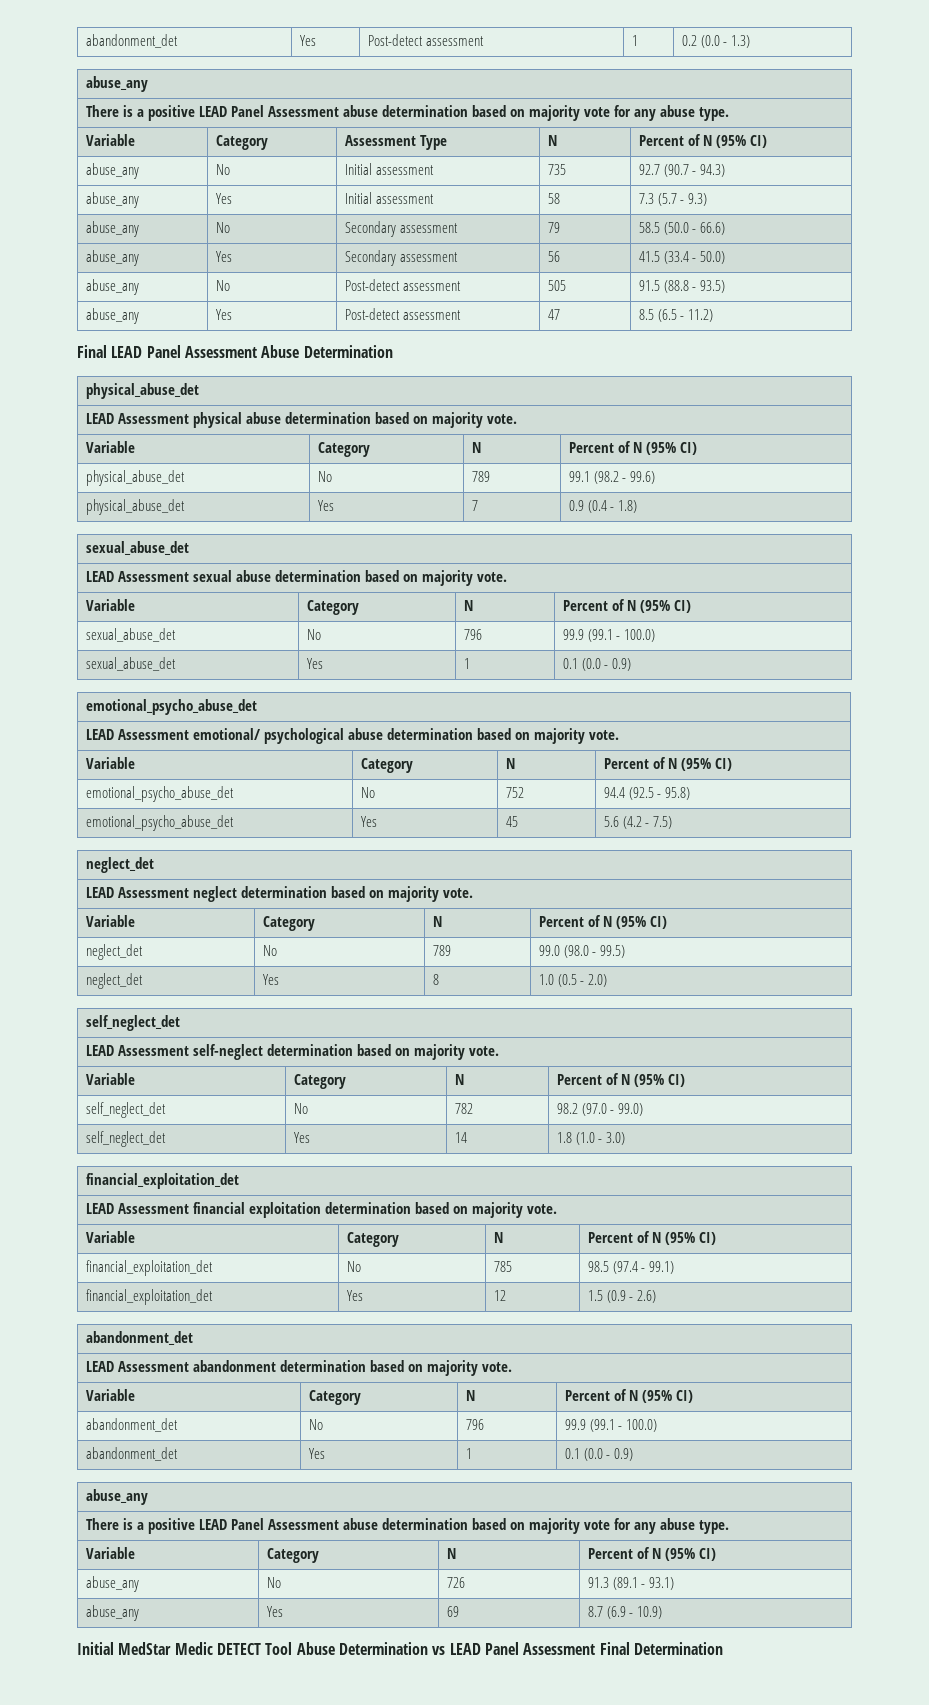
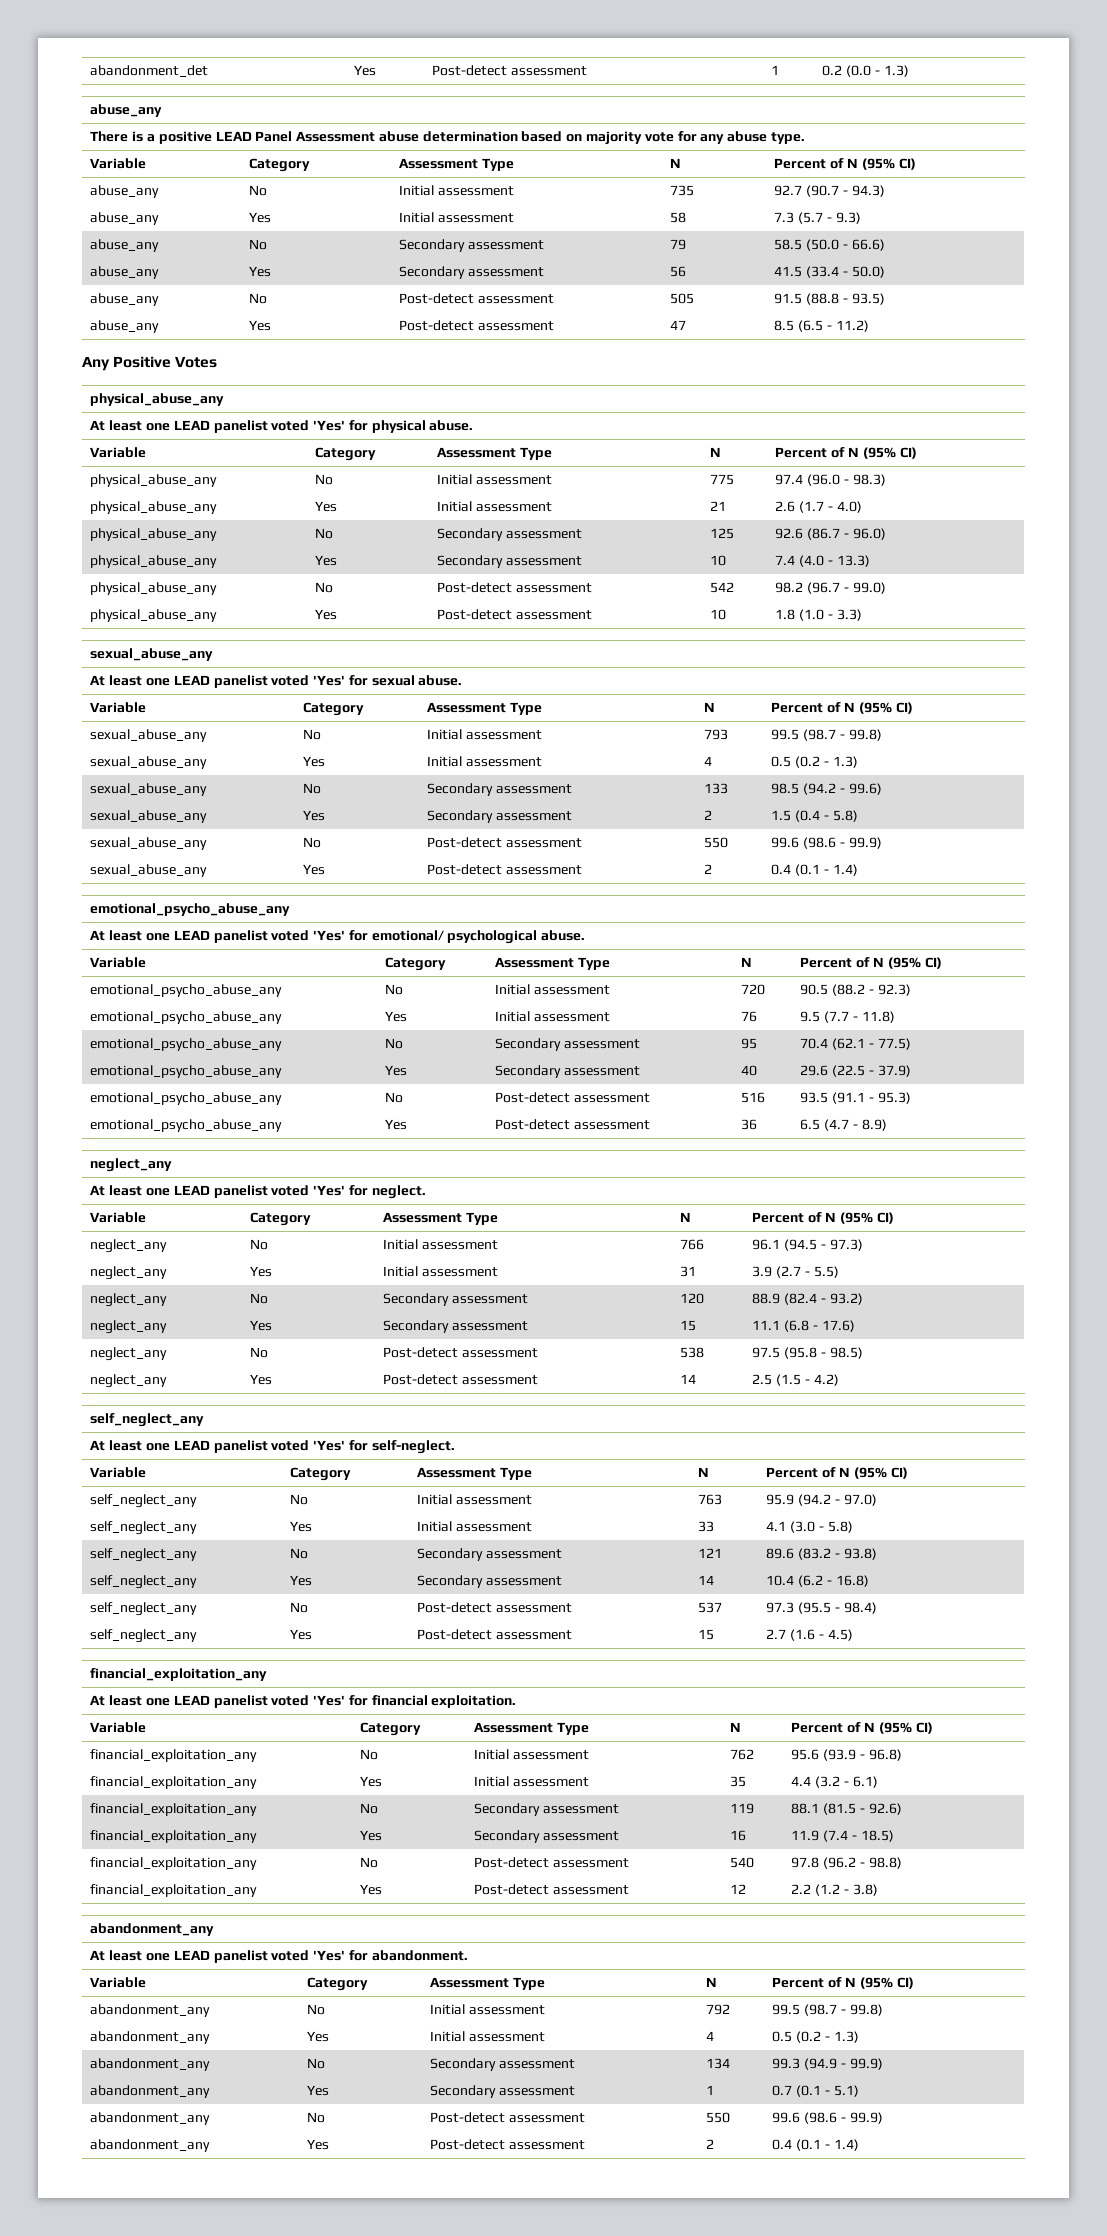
- Final LEAD Panel Assessment Abuse Determination
- physical_abuse_det
- LEAD Assessment physical abuse determination based on majority vote.
- Variable | Category | N | Percent of N (95% CI)
- physical_abuse_det | No | 789 | 99.1 (98.2 - 99.6)
- physical_abuse_det | Yes | 7 | 0.9 (0.4 - 1.8)
- sexual_abuse_det
- LEAD Assessment sexual abuse determination based on majority vote.
- Variable | Category | N | Percent of N (95% CI)
- sexual_abuse_det | No | 796 | 99.9 (99.1 - 100.0)
- sexual_abuse_det | Yes | 1 | 0.1 (0.0 - 0.9)
- emotional_psycho_abuse_det
- LEAD Assessment emotional/ psychological abuse determination based on majority vote.
- Variable | Category | N | Percent of N (95% CI)
- emotional_psycho_abuse_det | No | 752 | 94.4 (92.5 - 95.8)
- emotional_psycho_abuse_det | Yes | 45 | 5.6 (4.2 - 7.5)
- neglect_det
- LEAD Assessment neglect determination based on majority vote.
- Variable | Category | N | Percent of N (95% CI)
- neglect_det | No | 789 | 99.0 (98.0 - 99.5)
- neglect_det | Yes | 8 | 1.0 (0.5 - 2.0)
- self_neglect_det
- LEAD Assessment self-neglect determination based on majority vote.
- Variable | Category | N | Percent of N (95% CI)
- self_neglect_det | No | 782 | 98.2 (97.0 - 99.0)
- self_neglect_det | Yes | 14 | 1.8 (1.0 - 3.0)
- financial_exploitation_det
- LEAD Assessment financial exploitation determination based on majority vote.
- Variable | Category | N | Percent of N (95% CI)
- financial_exploitation_det | No | 785 | 98.5 (97.4 - 99.1)
- financial_exploitation_det | Yes | 12 | 1.5 (0.9 - 2.6)
- abandonment_det
- LEAD Assessment abandonment determination based on majority vote.
- Variable | Category | N | Percent of N (95% CI)
- abandonment_det | No | 796 | 99.9 (99.1 - 100.0)
- abandonment_det | Yes | 1 | 0.1 (0.0 - 0.9)
- abuse_any
- There is a positive LEAD Panel Assessment abuse determination based on majority vote for any abuse type.
- Variable | Category | N | Percent of N (95% CI)
- abuse_any | No | 726 | 91.3 (89.1 - 93.1)
- abuse_any | Yes | 69 | 8.7 (6.9 - 10.9)
- Initial MedStar Medic DETECT Tool Abuse Determination vs LEAD Panel Assessment Final Determination
+ Any Positive Votes
+ physical_abuse_any
+ At least one LEAD panelist voted 'Yes' for physical abuse.
+ Variable | Category | Assessment Type | N | Percent of N (95% CI)
+ physical_abuse_any | No | Initial assessment | 775 | 97.4 (96.0 - 98.3)
+ physical_abuse_any | Yes | Initial assessment | 21 | 2.6 (1.7 - 4.0)
+ physical_abuse_any | No | Secondary assessment | 125 | 92.6 (86.7 - 96.0)
+ physical_abuse_any | Yes | Secondary assessment | 10 | 7.4 (4.0 - 13.3)
+ physical_abuse_any | No | Post-detect assessment | 542 | 98.2 (96.7 - 99.0)
+ physical_abuse_any | Yes | Post-detect assessment | 10 | 1.8 (1.0 - 3.3)
+ sexual_abuse_any
+ At least one LEAD panelist voted 'Yes' for sexual abuse.
+ Variable | Category | Assessment Type | N | Percent of N (95% CI)
+ sexual_abuse_any | No | Initial assessment | 793 | 99.5 (98.7 - 99.8)
+ sexual_abuse_any | Yes | Initial assessment | 4 | 0.5 (0.2 - 1.3)
+ sexual_abuse_any | No | Secondary assessment | 133 | 98.5 (94.2 - 99.6)
+ sexual_abuse_any | Yes | Secondary assessment | 2 | 1.5 (0.4 - 5.8)
+ sexual_abuse_any | No | Post-detect assessment | 550 | 99.6 (98.6 - 99.9)
+ sexual_abuse_any | Yes | Post-detect assessment | 2 | 0.4 (0.1 - 1.4)
+ emotional_psycho_abuse_any
+ At least one LEAD panelist voted 'Yes' for emotional/ psychological abuse.
+ Variable | Category | Assessment Type | N | Percent of N (95% CI)
+ emotional_psycho_abuse_any | No | Initial assessment | 720 | 90.5 (88.2 - 92.3)
+ emotional_psycho_abuse_any | Yes | Initial assessment | 76 | 9.5 (7.7 - 11.8)
+ emotional_psycho_abuse_any | No | Secondary assessment | 95 | 70.4 (62.1 - 77.5)
+ emotional_psycho_abuse_any | Yes | Secondary assessment | 40 | 29.6 (22.5 - 37.9)
+ emotional_psycho_abuse_any | No | Post-detect assessment | 516 | 93.5 (91.1 - 95.3)
+ emotional_psycho_abuse_any | Yes | Post-detect assessment | 36 | 6.5 (4.7 - 8.9)
+ neglect_any
+ At least one LEAD panelist voted 'Yes' for neglect.
+ Variable | Category | Assessment Type | N | Percent of N (95% CI)
+ neglect_any | No | Initial assessment | 766 | 96.1 (94.5 - 97.3)
+ neglect_any | Yes | Initial assessment | 31 | 3.9 (2.7 - 5.5)
+ neglect_any | No | Secondary assessment | 120 | 88.9 (82.4 - 93.2)
+ neglect_any | Yes | Secondary assessment | 15 | 11.1 (6.8 - 17.6)
+ neglect_any | No | Post-detect assessment | 538 | 97.5 (95.8 - 98.5)
+ neglect_any | Yes | Post-detect assessment | 14 | 2.5 (1.5 - 4.2)
+ self_neglect_any
+ At least one LEAD panelist voted 'Yes' for self-neglect.
+ Variable | Category | Assessment Type | N | Percent of N (95% CI)
+ self_neglect_any | No | Initial assessment | 763 | 95.9 (94.2 - 97.0)
+ self_neglect_any | Yes | Initial assessment | 33 | 4.1 (3.0 - 5.8)
+ self_neglect_any | No | Secondary assessment | 121 | 89.6 (83.2 - 93.8)
+ self_neglect_any | Yes | Secondary assessment | 14 | 10.4 (6.2 - 16.8)
+ self_neglect_any | No | Post-detect assessment | 537 | 97.3 (95.5 - 98.4)
+ self_neglect_any | Yes | Post-detect assessment | 15 | 2.7 (1.6 - 4.5)
+ financial_exploitation_any
+ At least one LEAD panelist voted 'Yes' for financial exploitation.
+ Variable | Category | Assessment Type | N | Percent of N (95% CI)
+ financial_exploitation_any | No | Initial assessment | 762 | 95.6 (93.9 - 96.8)
+ financial_exploitation_any | Yes | Initial assessment | 35 | 4.4 (3.2 - 6.1)
+ financial_exploitation_any | No | Secondary assessment | 119 | 88.1 (81.5 - 92.6)
+ financial_exploitation_any | Yes | Secondary assessment | 16 | 11.9 (7.4 - 18.5)
+ financial_exploitation_any | No | Post-detect assessment | 540 | 97.8 (96.2 - 98.8)
+ financial_exploitation_any | Yes | Post-detect assessment | 12 | 2.2 (1.2 - 3.8)
+ abandonment_any
+ At least one LEAD panelist voted 'Yes' for abandonment.
+ Variable | Category | Assessment Type | N | Percent of N (95% CI)
+ abandonment_any | No | Initial assessment | 792 | 99.5 (98.7 - 99.8)
+ abandonment_any | Yes | Initial assessment | 4 | 0.5 (0.2 - 1.3)
+ abandonment_any | No | Secondary assessment | 134 | 99.3 (94.9 - 99.9)
+ abandonment_any | Yes | Secondary assessment | 1 | 0.7 (0.1 - 5.1)
+ abandonment_any | No | Post-detect assessment | 550 | 99.6 (98.6 - 99.9)
+ abandonment_any | Yes | Post-detect assessment | 2 | 0.4 (0.1 - 1.4)

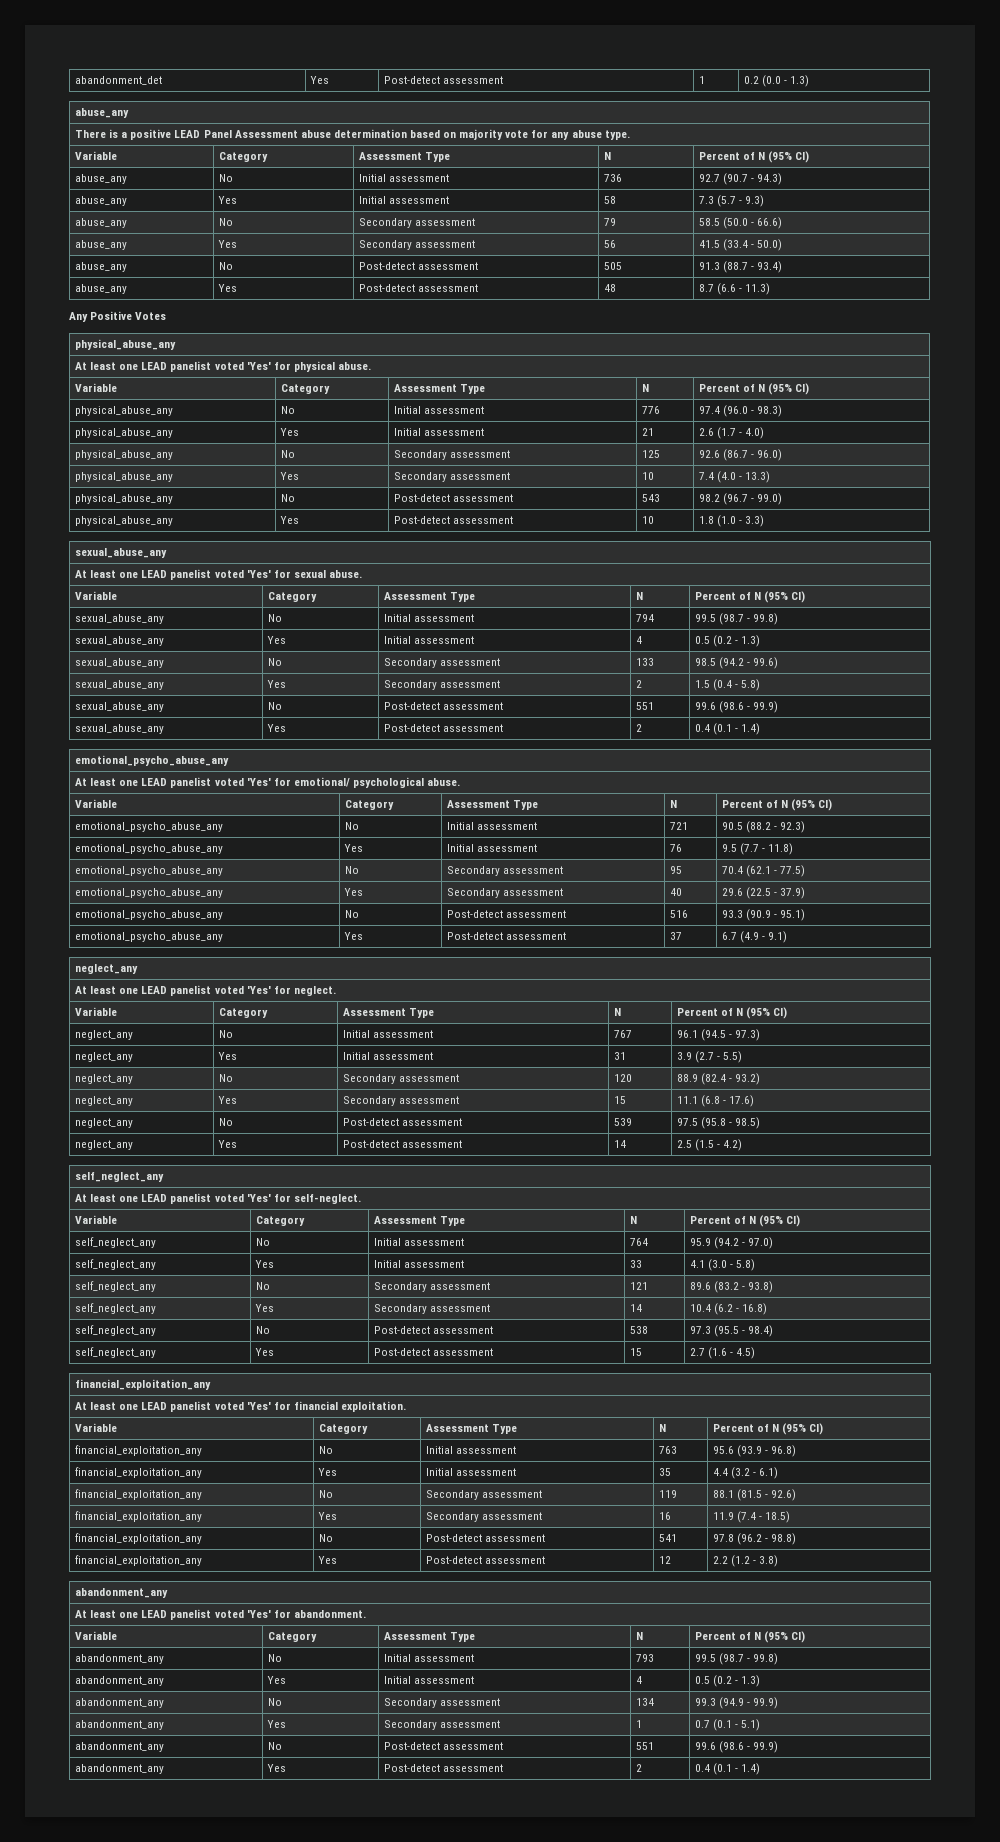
- abuse_any | No | Initial assessment | 735 | 92.7 (90.7 - 94.3)
+ abuse_any | No | Initial assessment | 736 | 92.7 (90.7 - 94.3)
- abuse_any | No | Post-detect assessment | 505 | 91.5 (88.8 - 93.5)
+ abuse_any | No | Post-detect assessment | 505 | 91.3 (88.7 - 93.4)
- abuse_any | Yes | Post-detect assessment | 47 | 8.5 (6.5 - 11.2)
+ abuse_any | Yes | Post-detect assessment | 48 | 8.7 (6.6 - 11.3)
- physical_abuse_any | No | Initial assessment | 775 | 97.4 (96.0 - 98.3)
+ physical_abuse_any | No | Initial assessment | 776 | 97.4 (96.0 - 98.3)
- physical_abuse_any | No | Post-detect assessment | 542 | 98.2 (96.7 - 99.0)
+ physical_abuse_any | No | Post-detect assessment | 543 | 98.2 (96.7 - 99.0)
- sexual_abuse_any | No | Initial assessment | 793 | 99.5 (98.7 - 99.8)
+ sexual_abuse_any | No | Initial assessment | 794 | 99.5 (98.7 - 99.8)
- sexual_abuse_any | No | Post-detect assessment | 550 | 99.6 (98.6 - 99.9)
+ sexual_abuse_any | No | Post-detect assessment | 551 | 99.6 (98.6 - 99.9)
- emotional_psycho_abuse_any | No | Initial assessment | 720 | 90.5 (88.2 - 92.3)
+ emotional_psycho_abuse_any | No | Initial assessment | 721 | 90.5 (88.2 - 92.3)
- emotional_psycho_abuse_any | No | Post-detect assessment | 516 | 93.5 (91.1 - 95.3)
+ emotional_psycho_abuse_any | No | Post-detect assessment | 516 | 93.3 (90.9 - 95.1)
- emotional_psycho_abuse_any | Yes | Post-detect assessment | 36 | 6.5 (4.7 - 8.9)
+ emotional_psycho_abuse_any | Yes | Post-detect assessment | 37 | 6.7 (4.9 - 9.1)
- neglect_any | No | Initial assessment | 766 | 96.1 (94.5 - 97.3)
+ neglect_any | No | Initial assessment | 767 | 96.1 (94.5 - 97.3)
- neglect_any | No | Post-detect assessment | 538 | 97.5 (95.8 - 98.5)
+ neglect_any | No | Post-detect assessment | 539 | 97.5 (95.8 - 98.5)
- self_neglect_any | No | Initial assessment | 763 | 95.9 (94.2 - 97.0)
+ self_neglect_any | No | Initial assessment | 764 | 95.9 (94.2 - 97.0)
- self_neglect_any | No | Post-detect assessment | 537 | 97.3 (95.5 - 98.4)
+ self_neglect_any | No | Post-detect assessment | 538 | 97.3 (95.5 - 98.4)
- financial_exploitation_any | No | Initial assessment | 762 | 95.6 (93.9 - 96.8)
+ financial_exploitation_any | No | Initial assessment | 763 | 95.6 (93.9 - 96.8)
- financial_exploitation_any | No | Post-detect assessment | 540 | 97.8 (96.2 - 98.8)
+ financial_exploitation_any | No | Post-detect assessment | 541 | 97.8 (96.2 - 98.8)
- abandonment_any | No | Initial assessment | 792 | 99.5 (98.7 - 99.8)
+ abandonment_any | No | Initial assessment | 793 | 99.5 (98.7 - 99.8)
- abandonment_any | No | Post-detect assessment | 550 | 99.6 (98.6 - 99.9)
+ abandonment_any | No | Post-detect assessment | 551 | 99.6 (98.6 - 99.9)

